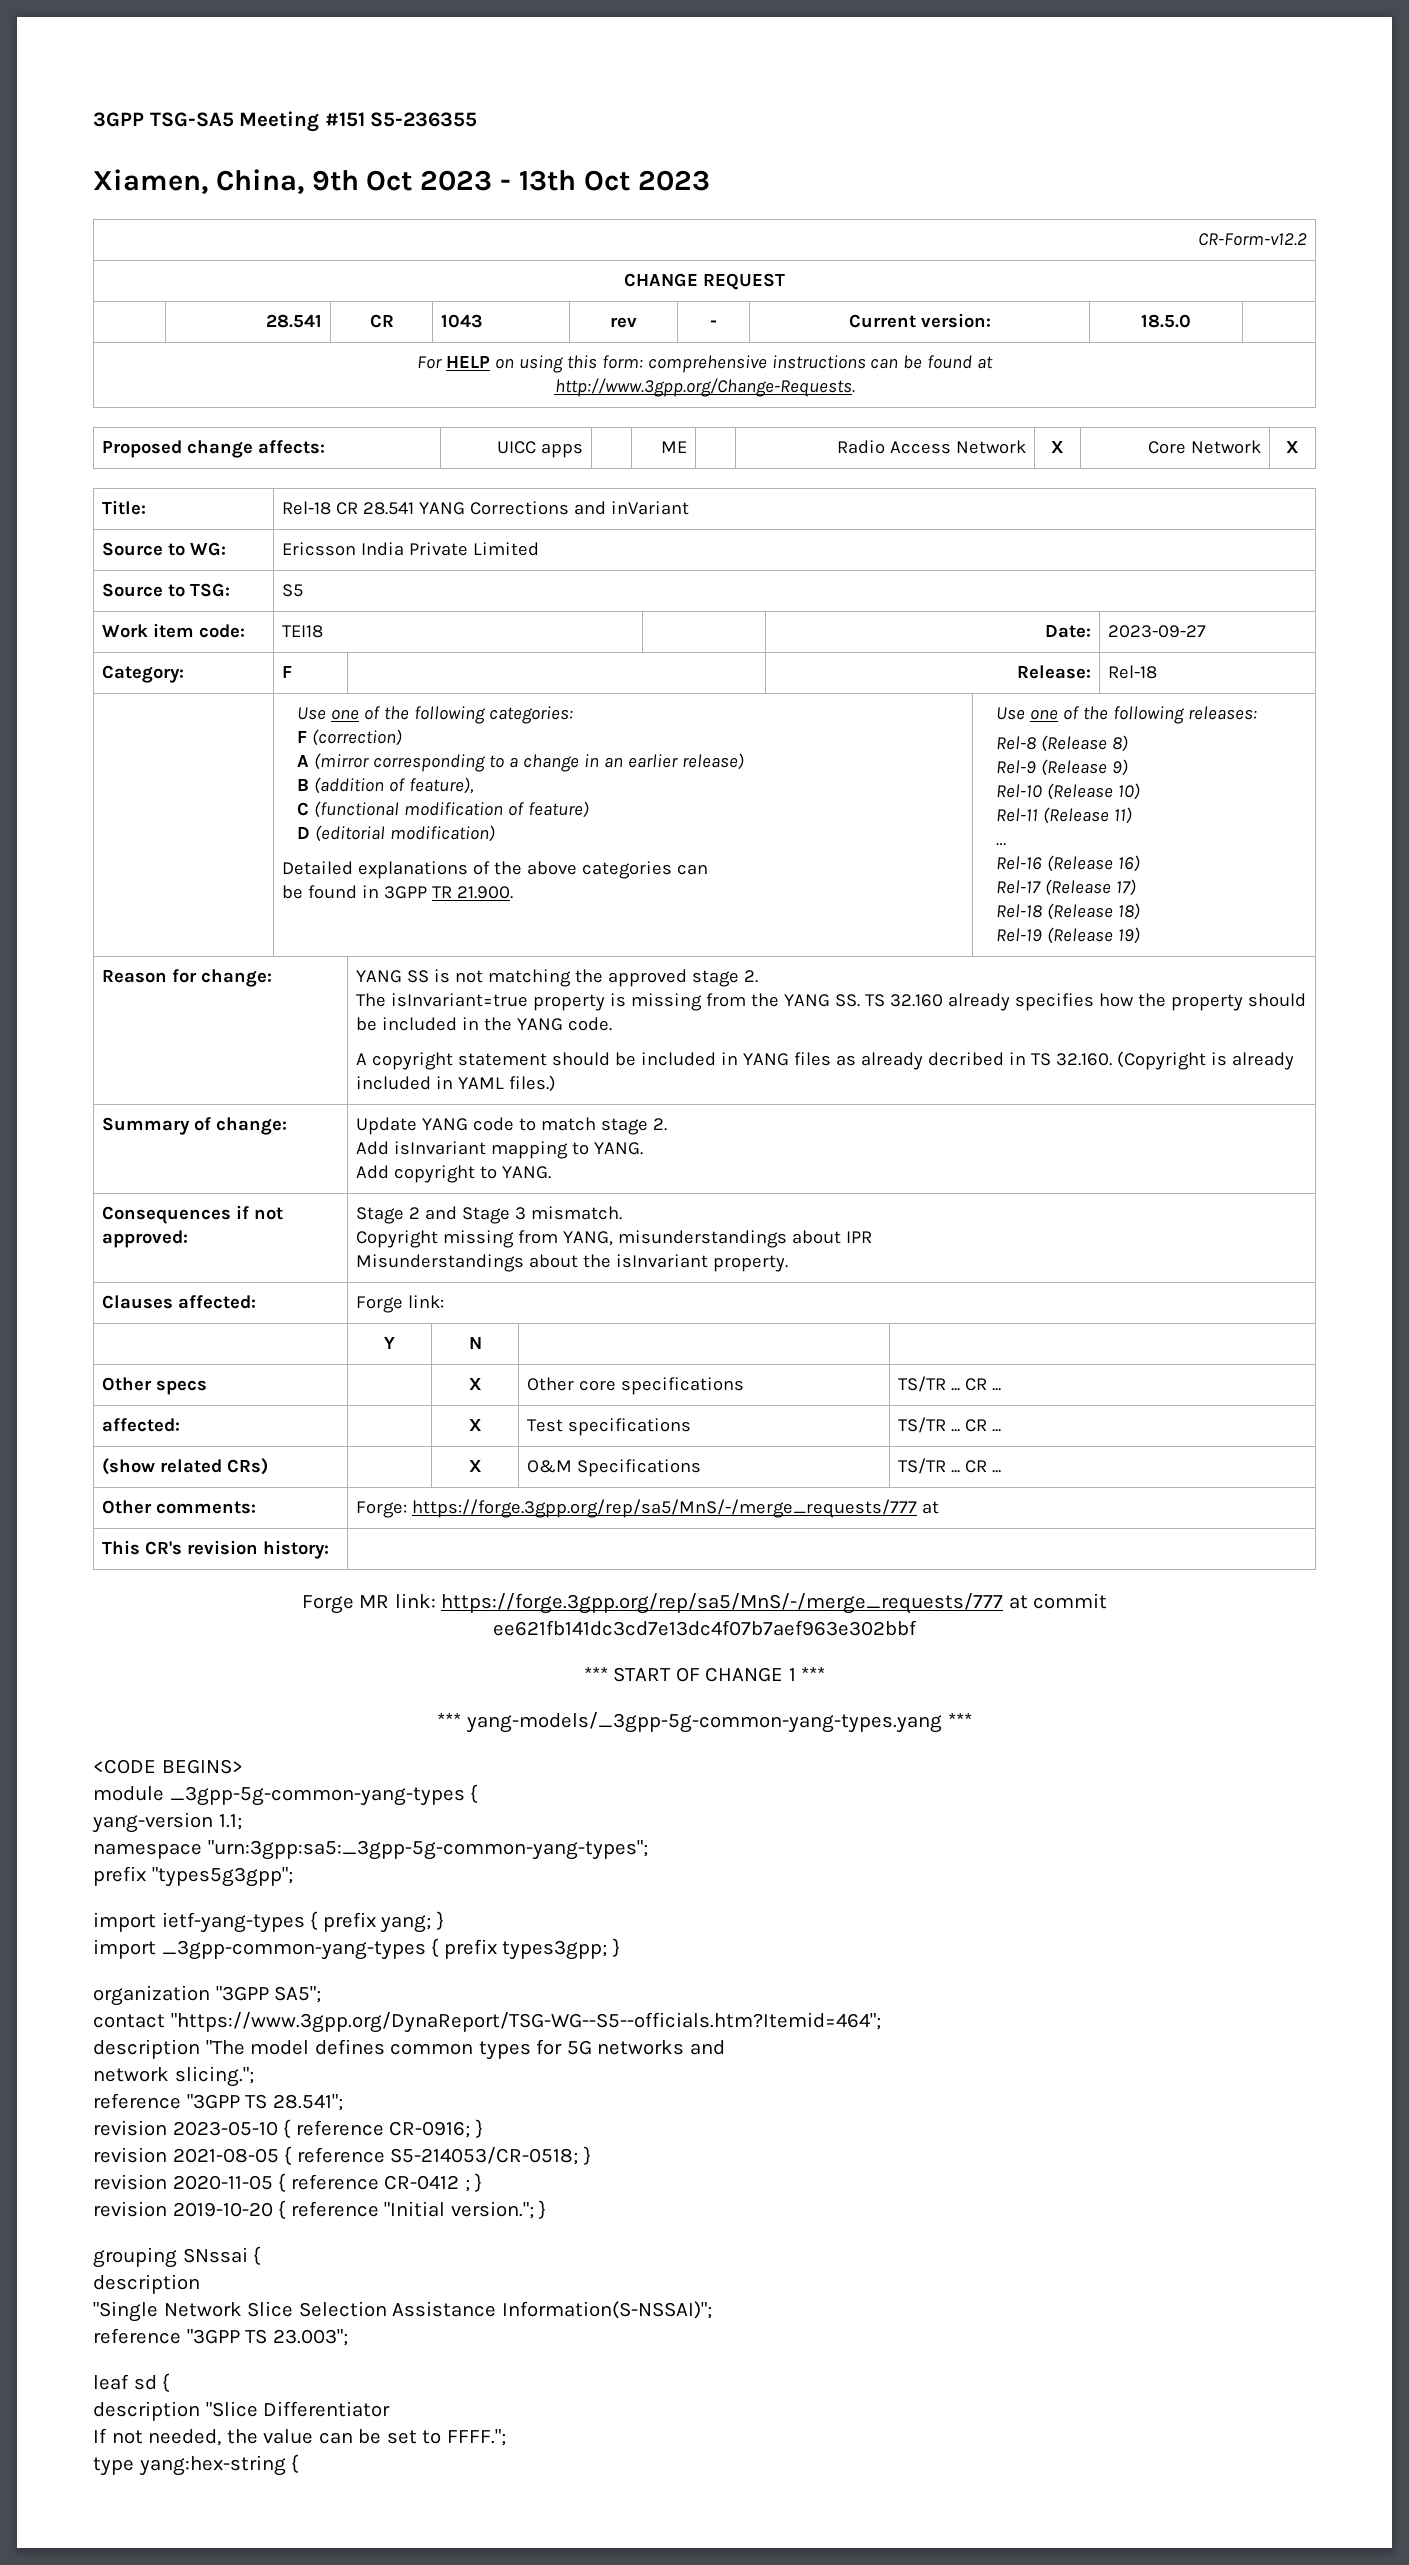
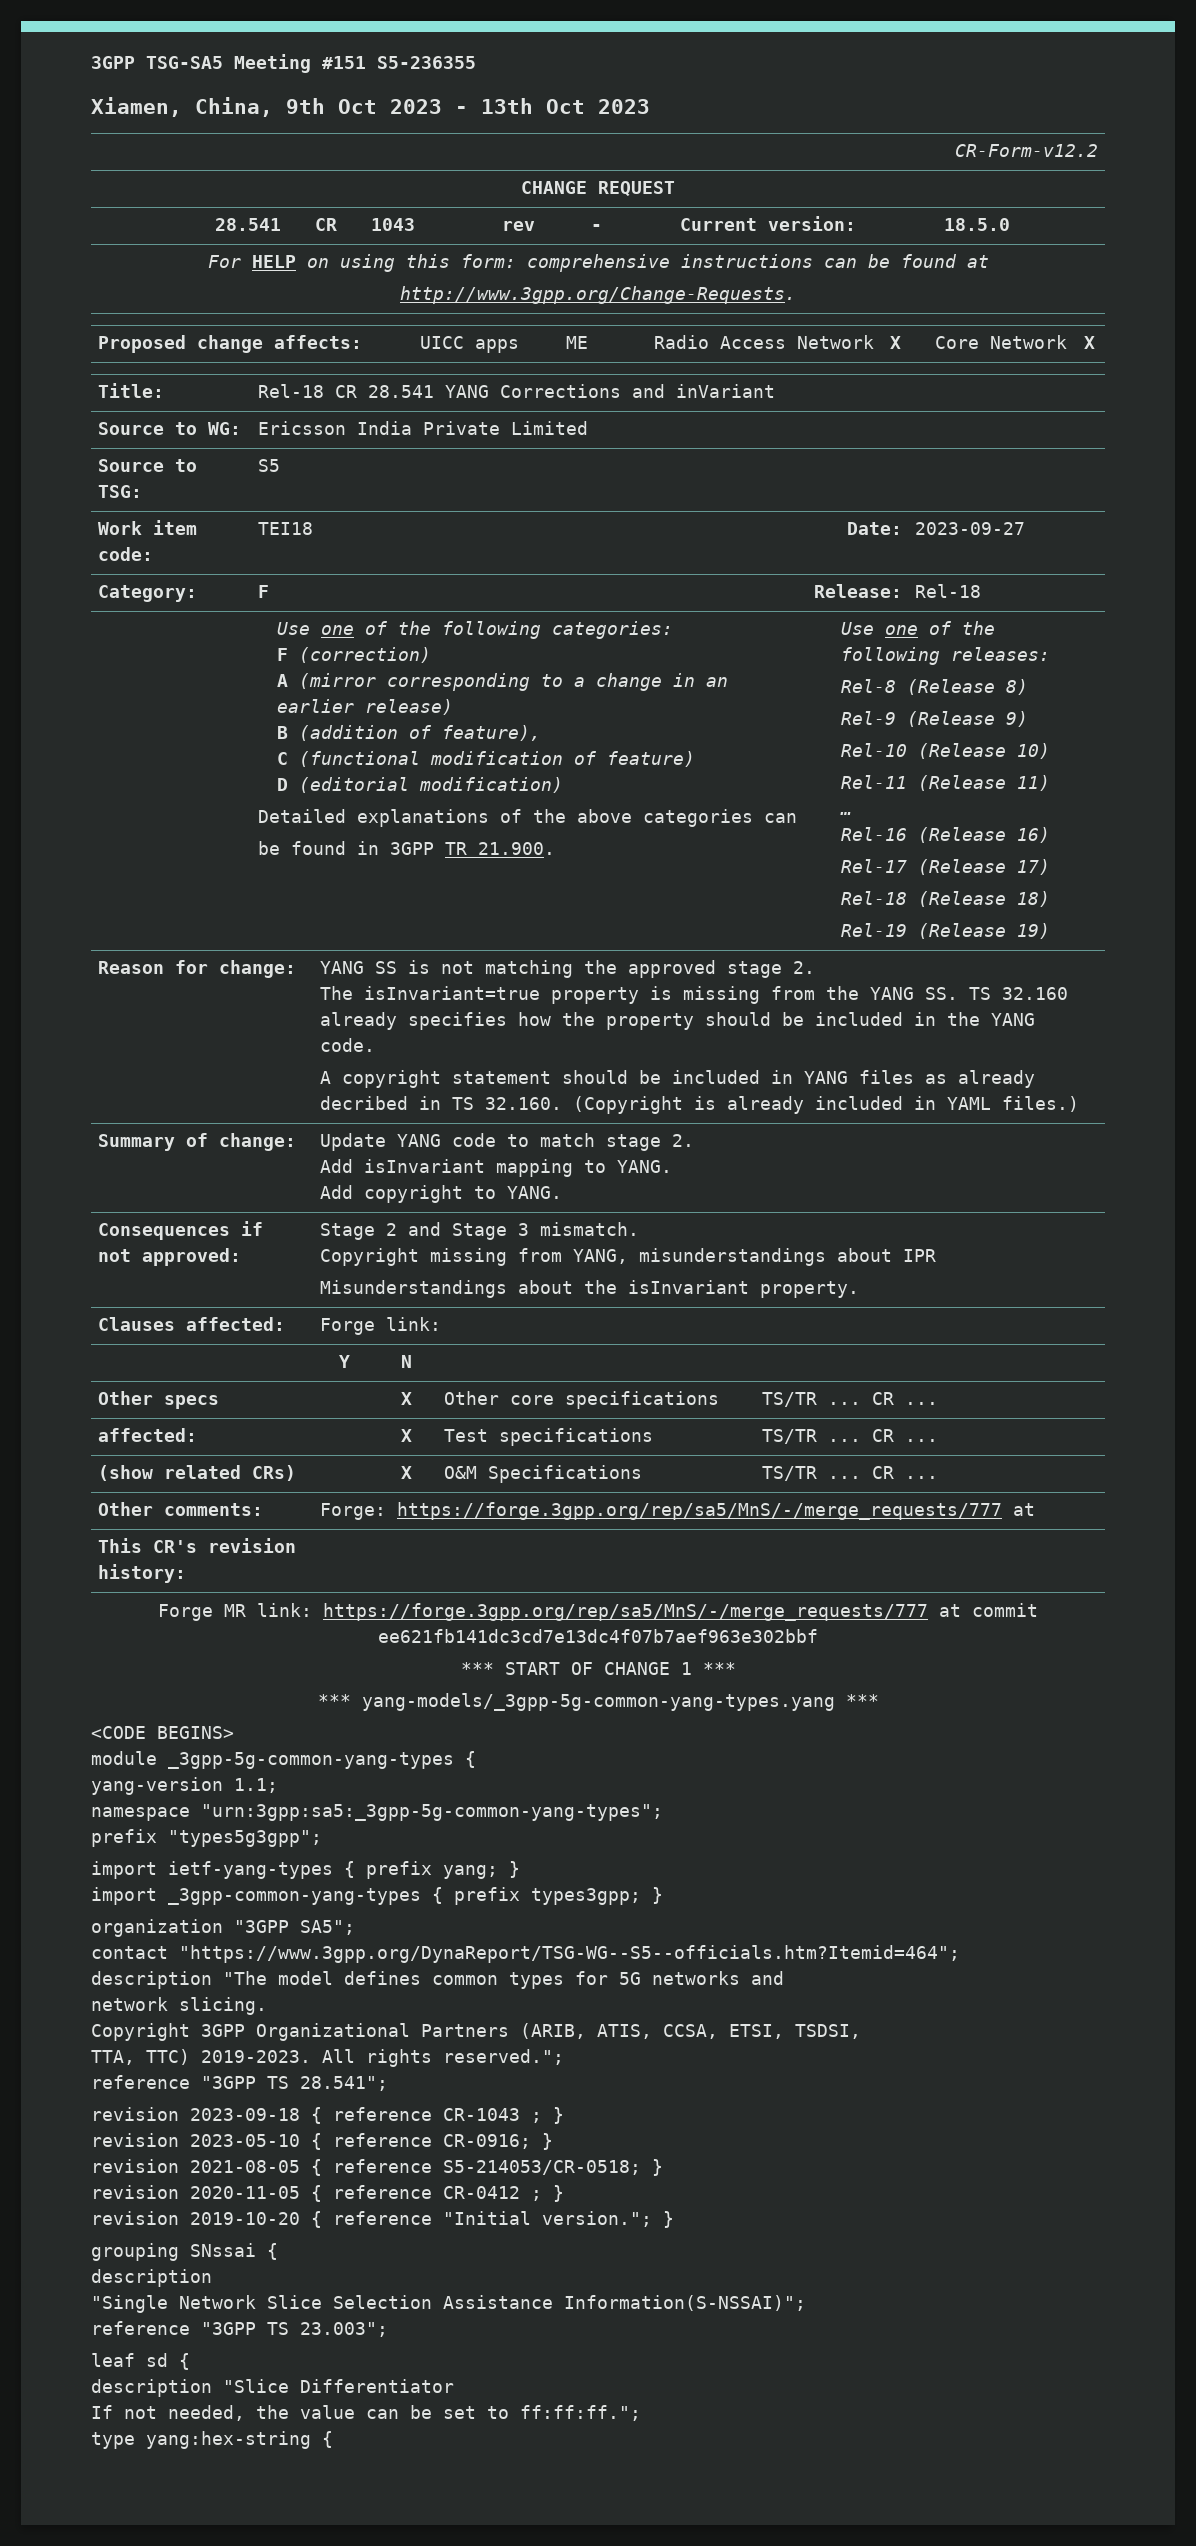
- network slicing.";
+ network slicing.
+ Copyright 3GPP Organizational Partners (ARIB, ATIS, CCSA, ETSI, TSDSI,
+ TTA, TTC) 2019-2023. All rights reserved.";
  reference "3GPP TS 28.541";
+ revision 2023-09-18 { reference CR-1043 ; }
- If not needed, the value can be set to FFFF.";
+ If not needed, the value can be set to ff:ff:ff.";

